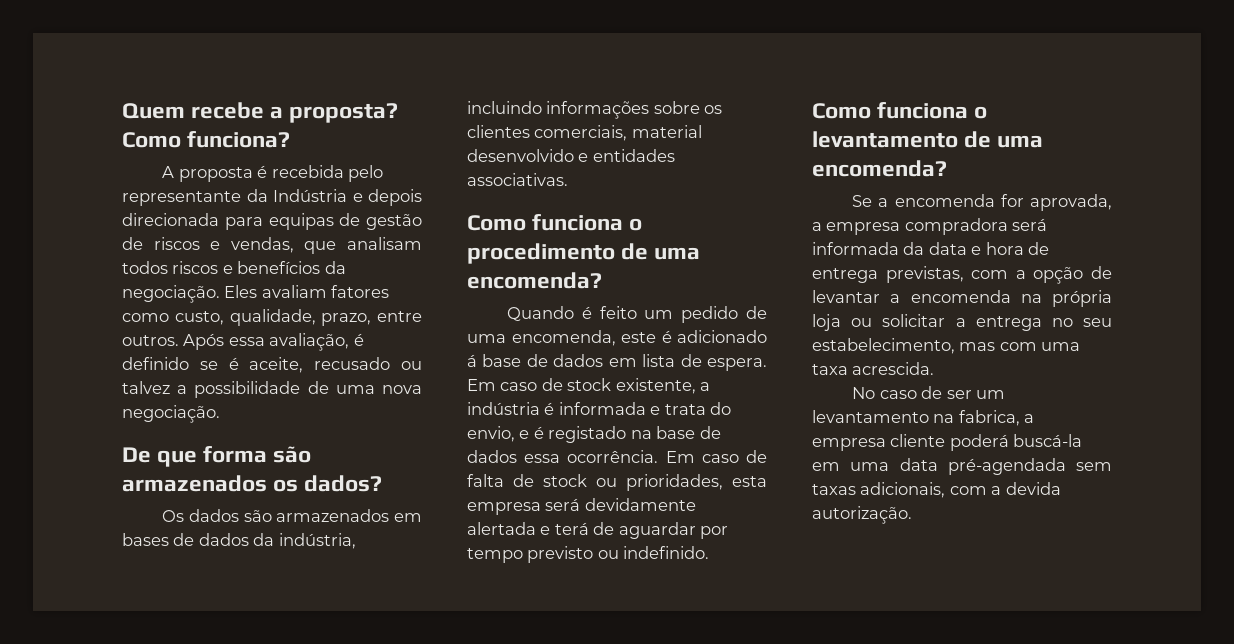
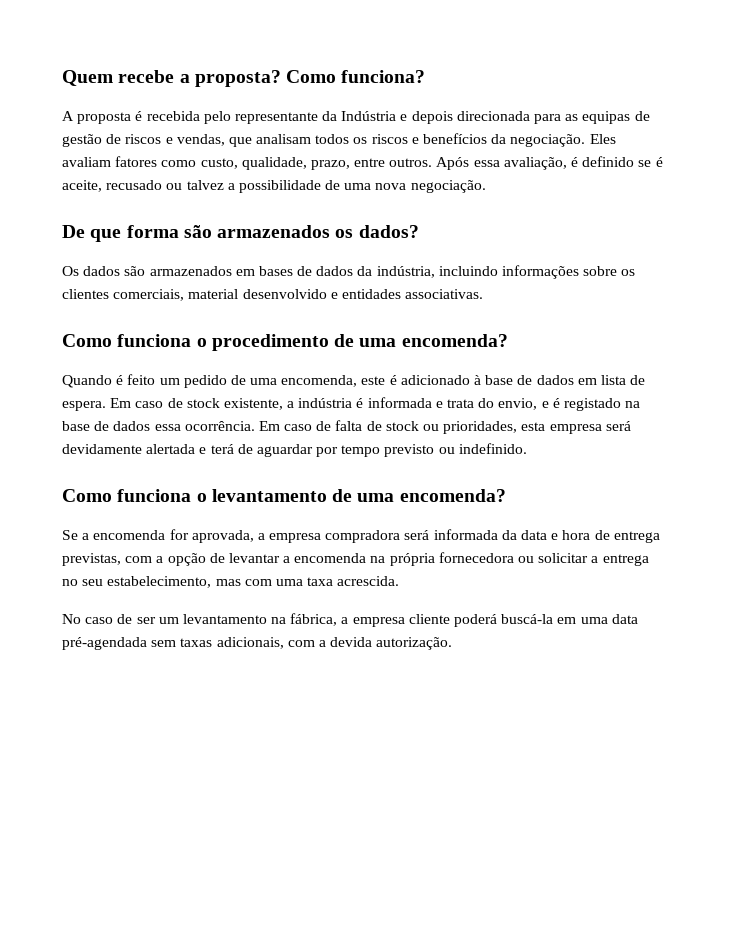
- A proposta é recebida pelo representante da Indústria e depois direcionada para equipas de gestão de riscos e vendas, que analisam todos riscos e benefícios da negociação.
+ A proposta é recebida pelo representante da Indústria e depois direcionada para as equipas de gestão de riscos e vendas, que analisam todos os riscos e benefícios da negociação.
- Quando é feito um pedido de uma encomenda, este é adicionado á base de dados em lista de espera.
+ Quando é feito um pedido de uma encomenda, este é adicionado à base de dados em lista de espera.
- Se a encomenda for aprovada, a empresa compradora será informada da data e hora de entrega previstas, com a opção de levantar a encomenda na própria loja ou solicitar a entrega no seu estabelecimento, mas com uma taxa acrescida.
+ Se a encomenda for aprovada, a empresa compradora será informada da data e hora de entrega previstas, com a opção de levantar a encomenda na própria fornecedora ou solicitar a entrega no seu estabelecimento, mas com uma taxa acrescida.
- No caso de ser um levantamento na fabrica, a empresa cliente poderá buscá-la em uma data pré-agendada sem taxas adicionais, com a devida autorização.
+ No caso de ser um levantamento na fábrica, a empresa cliente poderá buscá-la em uma data pré-agendada sem taxas adicionais, com a devida autorização.

